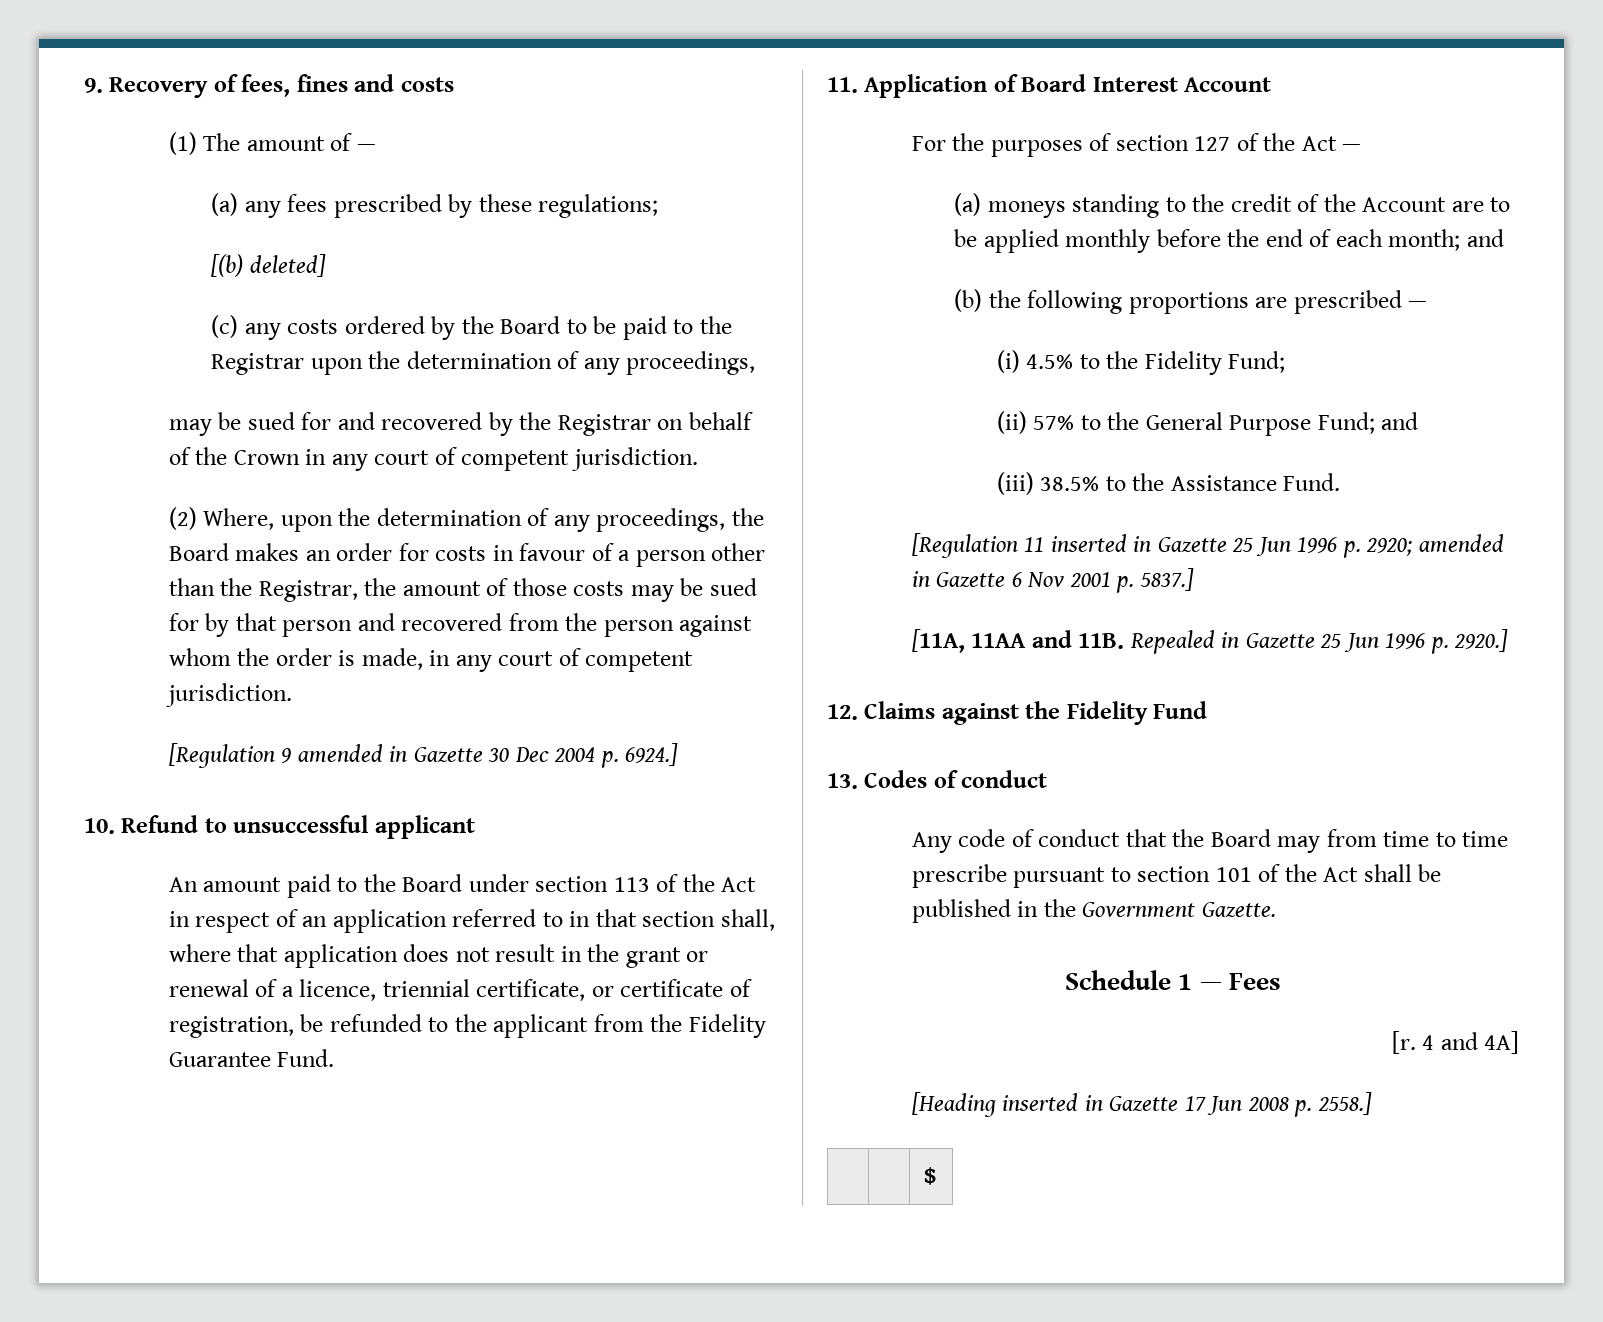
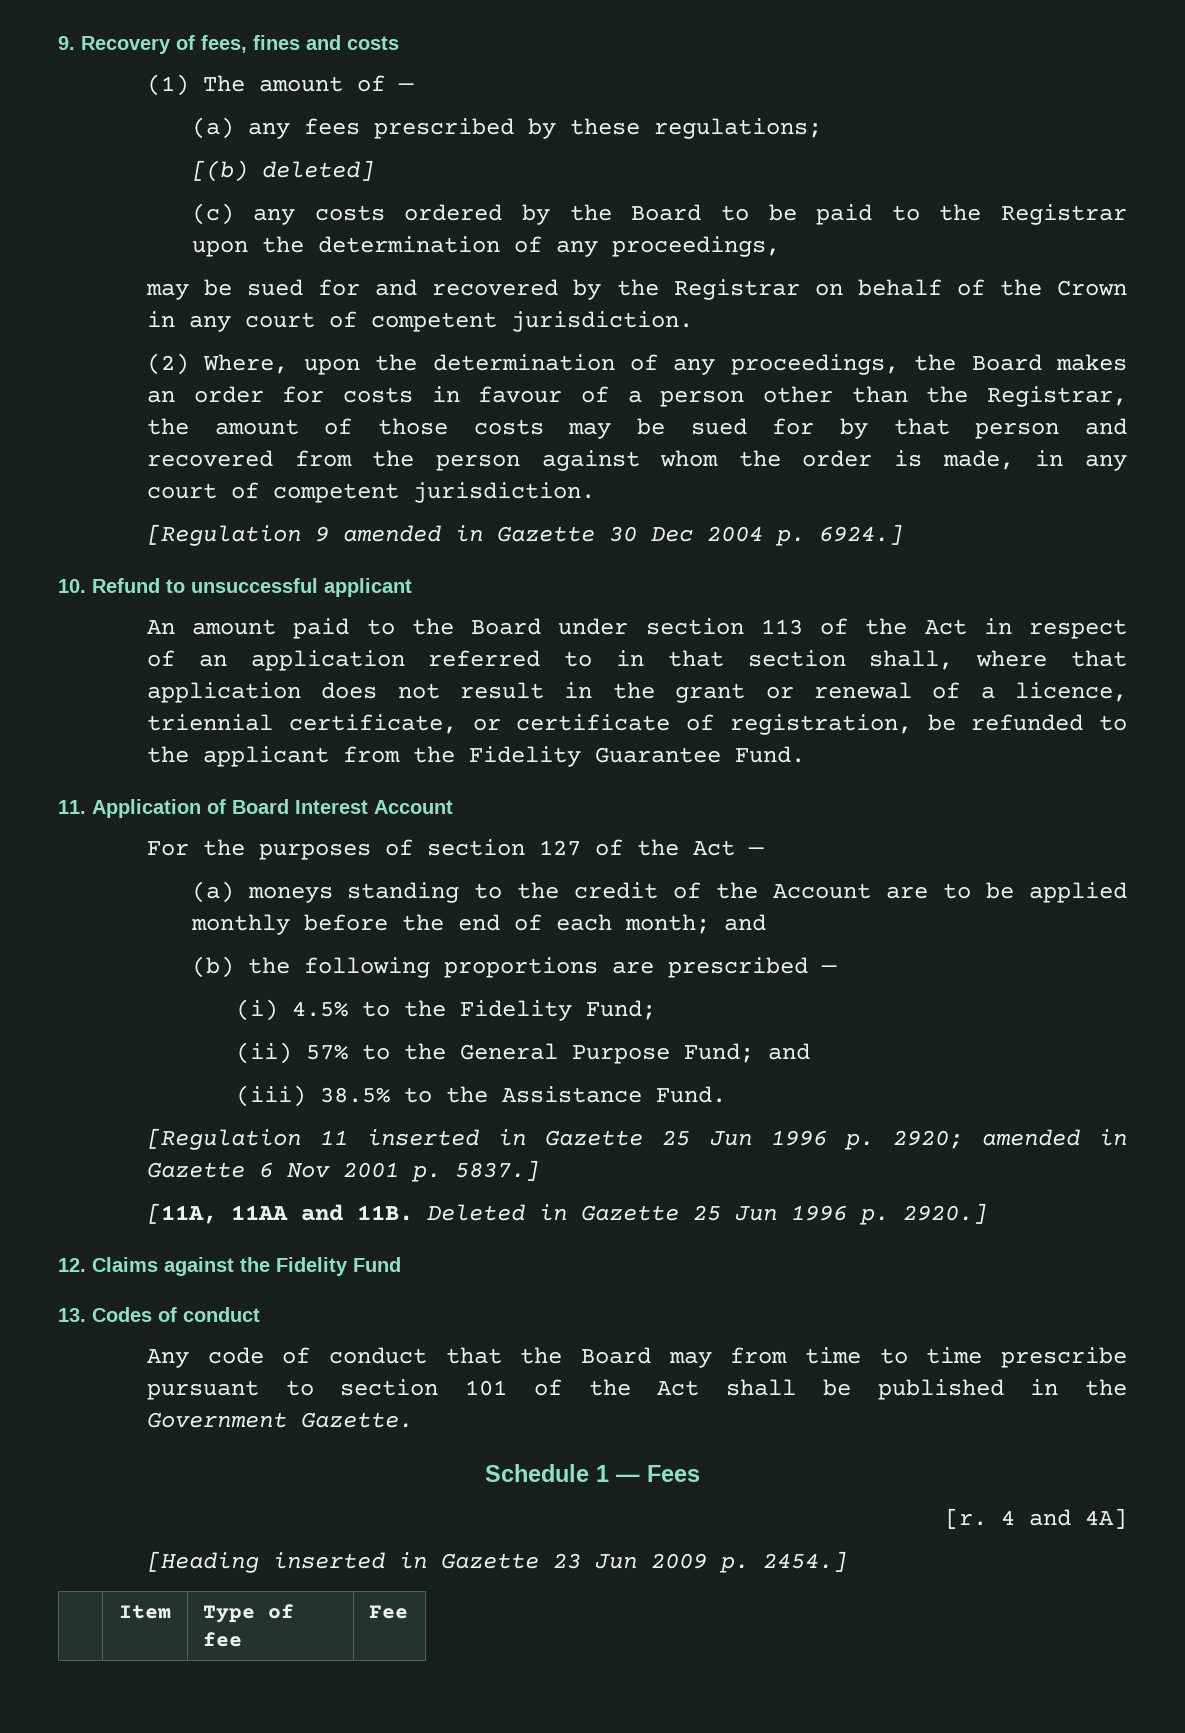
- Repealed in Gazette 25 Jun 1996 p. 2920.]
+ Deleted in Gazette 25 Jun 1996 p. 2920.]
- [Heading inserted in Gazette 17 Jun 2008 p. 2558.]
- | | $
+ [Heading inserted in Gazette 23 Jun 2009 p. 2454.]
+ | Item | Type of fee | Fee

